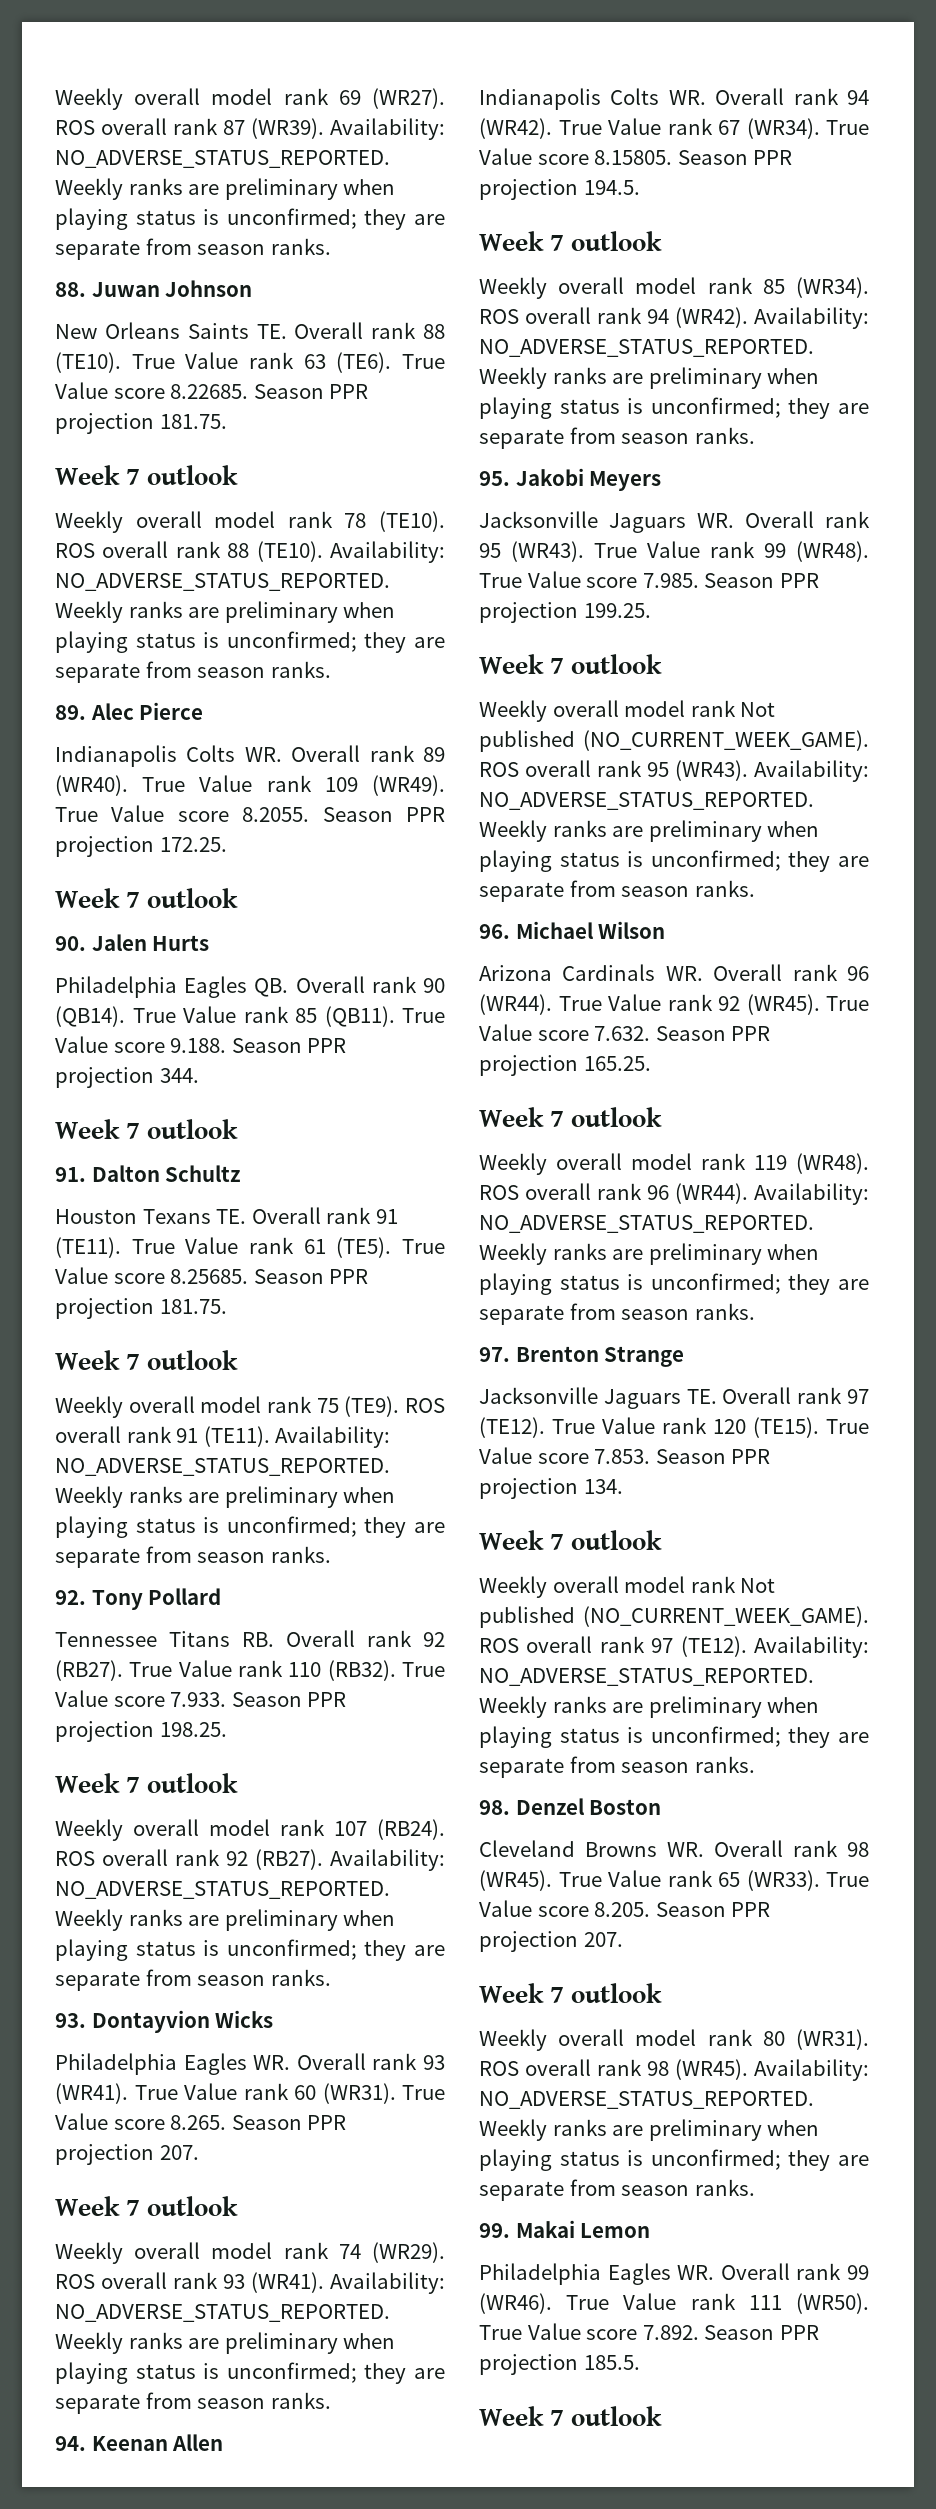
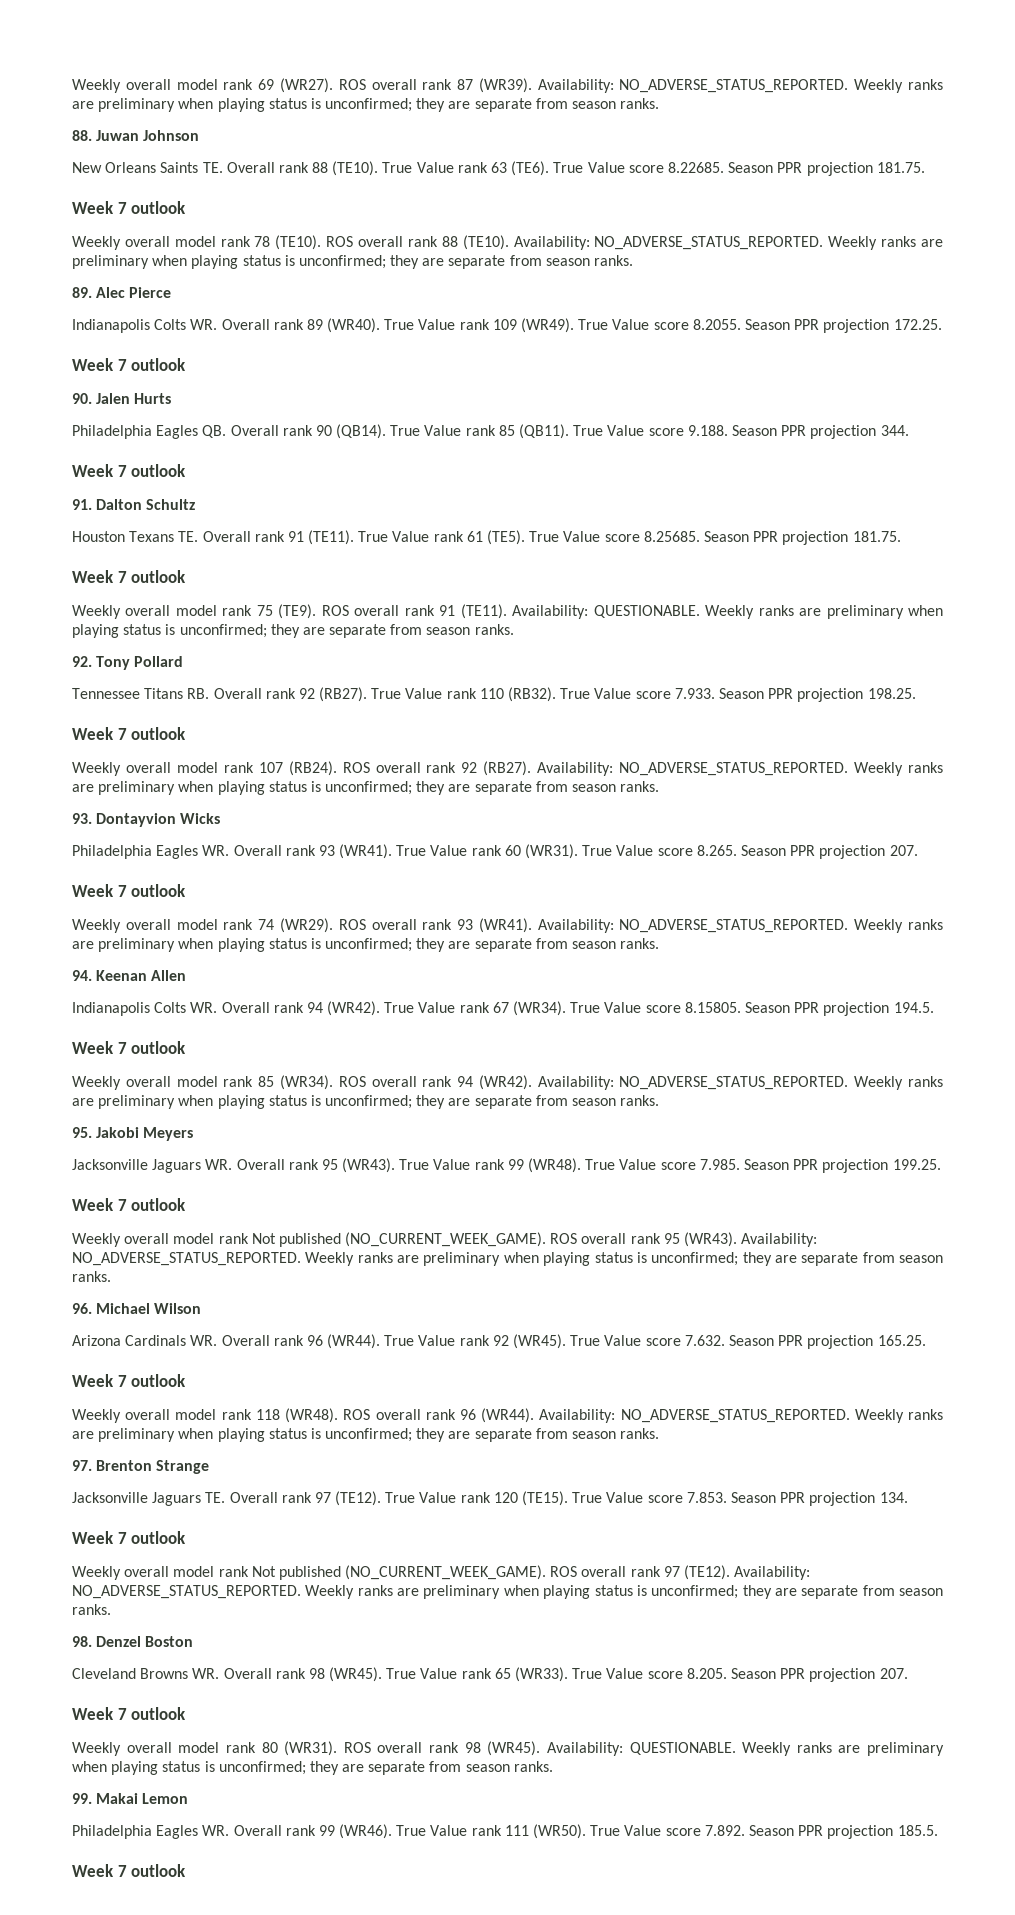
- ROS overall rank 91 (TE11). Availability: NO_ADVERSE_STATUS_REPORTED.
+ ROS overall rank 91 (TE11). Availability: QUESTIONABLE.
- Weekly overall model rank 119 (WR48).
+ Weekly overall model rank 118 (WR48).
- ROS overall rank 98 (WR45). Availability: NO_ADVERSE_STATUS_REPORTED.
+ ROS overall rank 98 (WR45). Availability: QUESTIONABLE.

